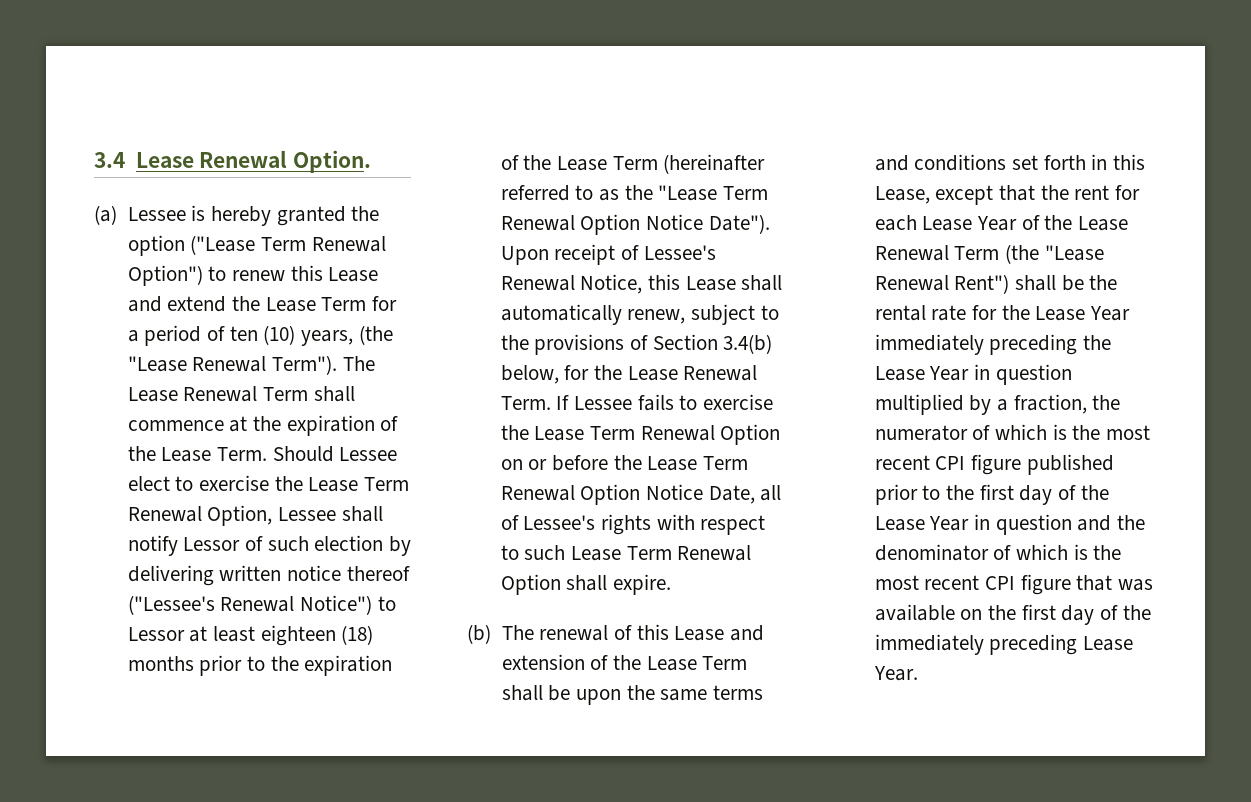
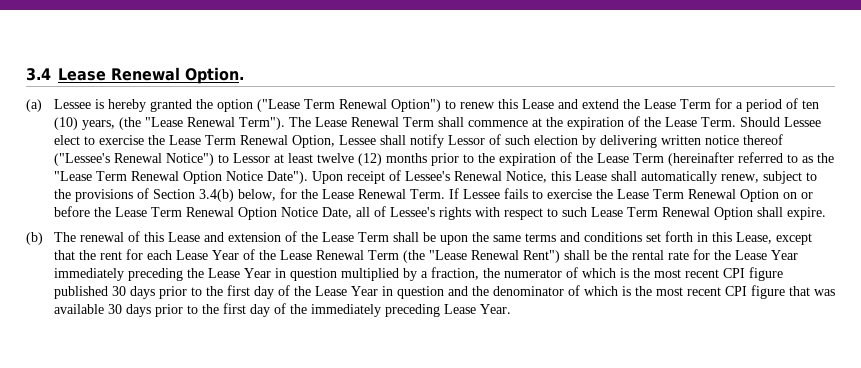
- Should Lessee elect to exercise the Lease Term Renewal Option, Lessee shall notify Lessor of such election by delivering written notice thereof ("Lessee's Renewal Notice") to Lessor at least eighteen (18) months prior to the expiration of the Lease Term (hereinafter referred to as the "Lease Term Renewal Option Notice Date").
+ Should Lessee elect to exercise the Lease Term Renewal Option, Lessee shall notify Lessor of such election by delivering written notice thereof ("Lessee's Renewal Notice") to Lessor at least twelve (12) months prior to the expiration of the Lease Term (hereinafter referred to as the "Lease Term Renewal Option Notice Date").
- (b) The renewal of this Lease and extension of the Lease Term shall be upon the same terms and conditions set forth in this Lease, except that the rent for each Lease Year of the Lease Renewal Term (the "Lease Renewal Rent") shall be the rental rate for the Lease Year immediately preceding the Lease Year in question multiplied by a fraction, the numerator of which is the most recent CPI figure published prior to the first day of the Lease Year in question and the denominator of which is the most recent CPI figure that was available on the first day of the immediately preceding Lease Year.
+ (b) The renewal of this Lease and extension of the Lease Term shall be upon the same terms and conditions set forth in this Lease, except that the rent for each Lease Year of the Lease Renewal Term (the "Lease Renewal Rent") shall be the rental rate for the Lease Year immediately preceding the Lease Year in question multiplied by a fraction, the numerator of which is the most recent CPI figure published 30 days prior to the first day of the Lease Year in question and the denominator of which is the most recent CPI figure that was available 30 days prior to the first day of the immediately preceding Lease Year.

